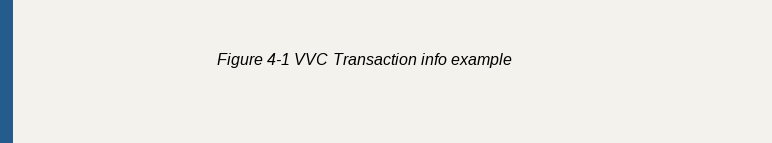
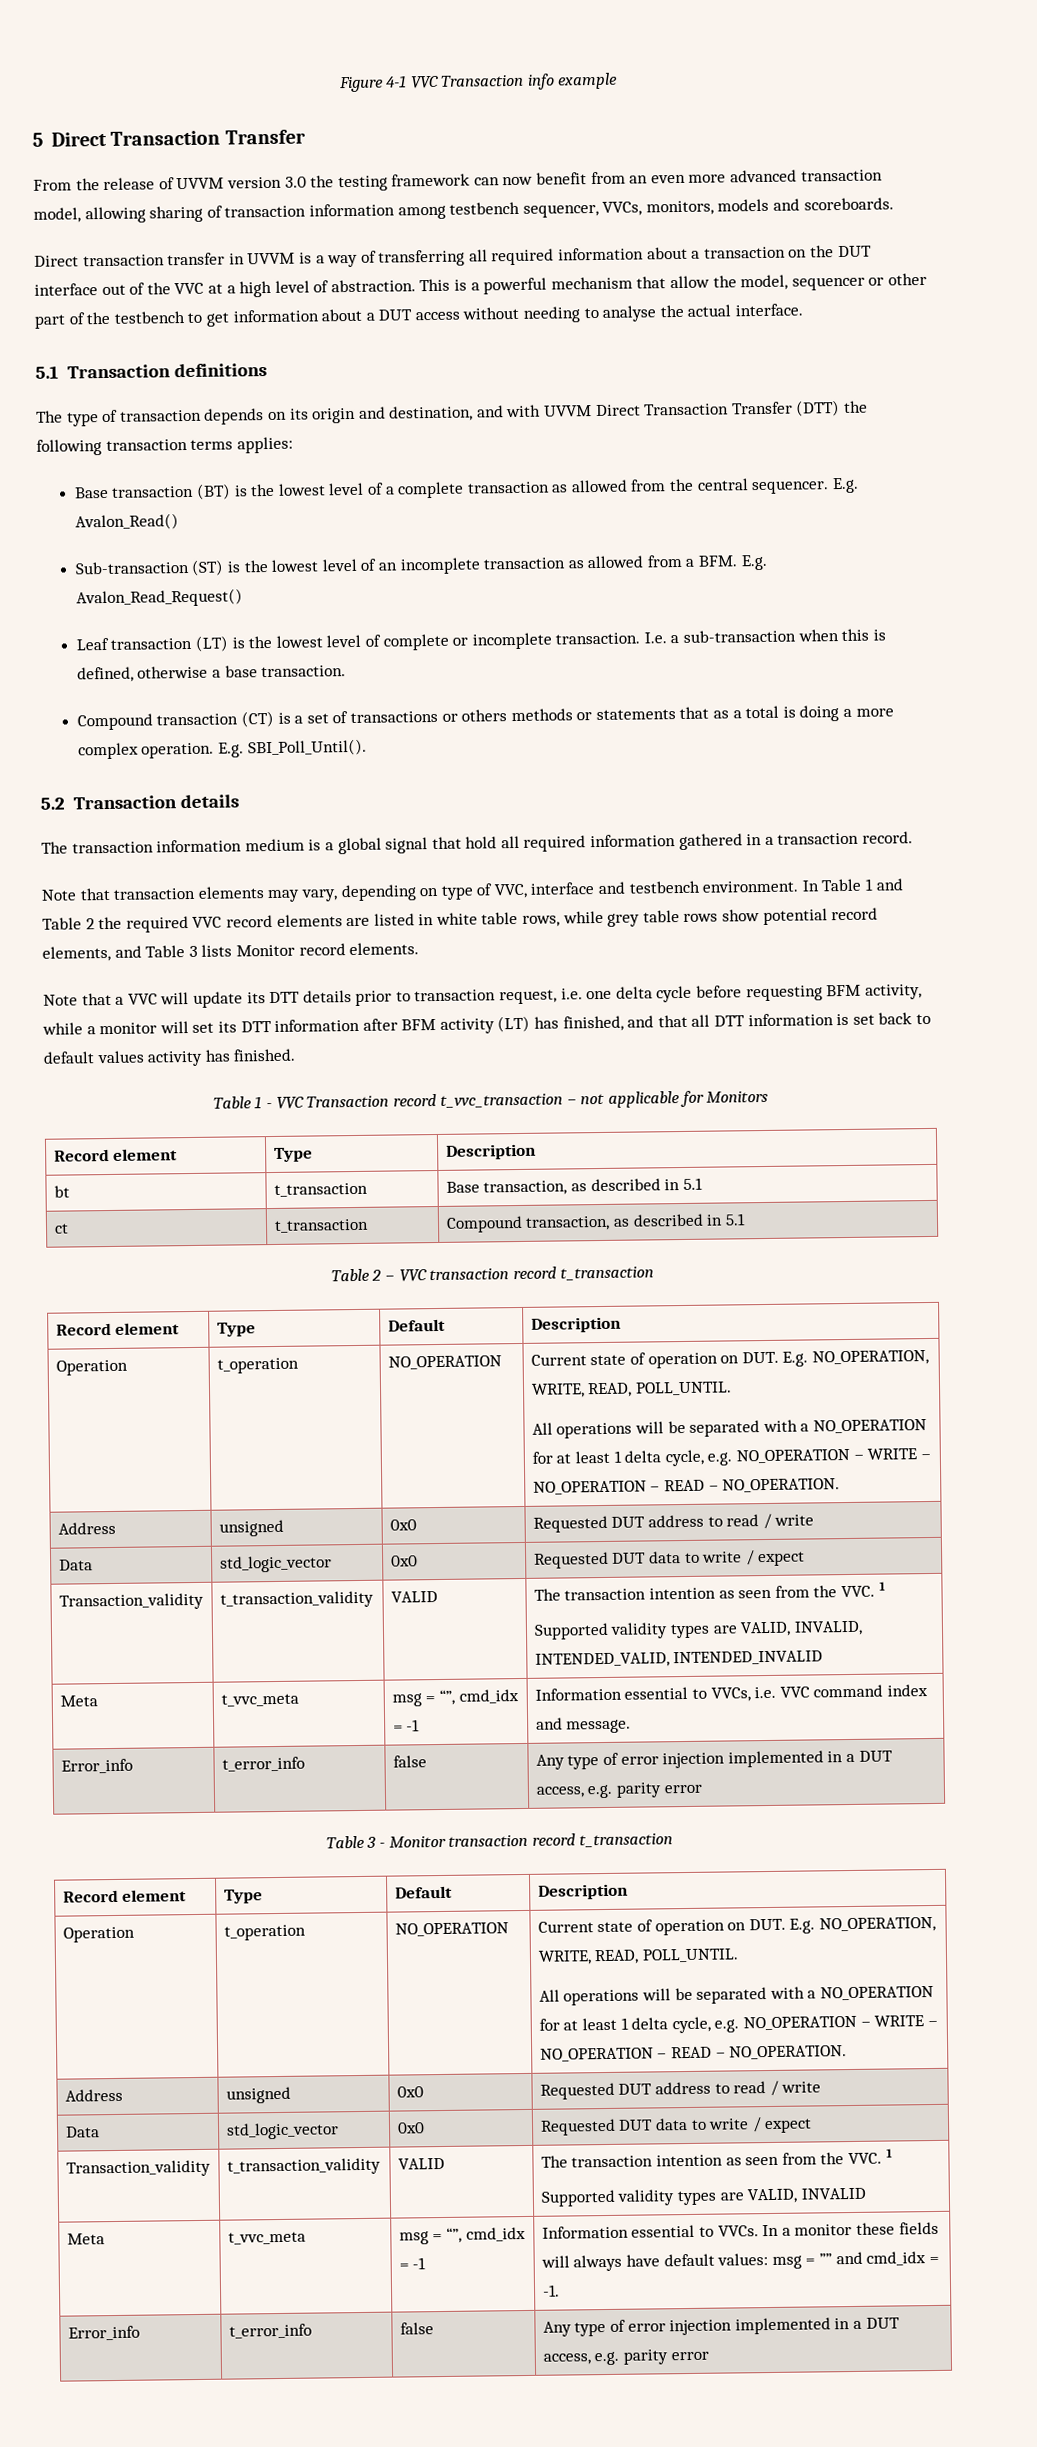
+ 5 Direct Transaction Transfer
+ From the release of UVVM version 3.0 the testing framework can now benefit from an even more advanced transaction model, allowing sharing of transaction information among testbench sequencer, VVCs, monitors, models and scoreboards.
+ Direct transaction transfer in UVVM is a way of transferring all required information about a transaction on the DUT interface out of the VVC at a high level of abstraction. This is a powerful mechanism that allow the model, sequencer or other part of the testbench to get information about a DUT access without needing to analyse the actual interface.
+ 5.1 Transaction definitions
+ The type of transaction depends on its origin and destination, and with UVVM Direct Transaction Transfer (DTT) the following transaction terms applies:
+ Base transaction (BT) is the lowest level of a complete transaction as allowed from the central sequencer. E.g. Avalon_Read()
+ Sub-transaction (ST) is the lowest level of an incomplete transaction as allowed from a BFM. E.g. Avalon_Read_Request()
+ Leaf transaction (LT) is the lowest level of complete or incomplete transaction. I.e. a sub-transaction when this is defined, otherwise a base transaction.
+ Compound transaction (CT) is a set of transactions or others methods or statements that as a total is doing a more complex operation. E.g. SBI_Poll_Until().
+ 5.2 Transaction details
+ The transaction information medium is a global signal that hold all required information gathered in a transaction record.
+ Note that transaction elements may vary, depending on type of VVC, interface and testbench environment. In Table 1 and Table 2 the required VVC record elements are listed in white table rows, while grey table rows show potential record elements, and Table 3 lists Monitor record elements.
+ Note that a VVC will update its DTT details prior to transaction request, i.e. one delta cycle before requesting BFM activity, while a monitor will set its DTT information after BFM activity (LT) has finished, and that all DTT information is set back to default values activity has finished.
+ Table 1 - VVC Transaction record t_vvc_transaction – not applicable for Monitors
+ Record element | Type | Description
+ bt | t_transaction | Base transaction, as described in 5.1
+ ct | t_transaction | Compound transaction, as described in 5.1
+ Table 2 – VVC transaction record t_transaction
+ Record element | Type | Default | Description
+ Operation | t_operation | NO_OPERATION | Current state of operation on DUT. E.g. NO_OPERATION, WRITE, READ, POLL_UNTIL.
+ All operations will be separated with a NO_OPERATION for at least 1 delta cycle, e.g. NO_OPERATION – WRITE – NO_OPERATION – READ – NO_OPERATION.
+ Address | unsigned | 0x0 | Requested DUT address to read / write
+ Data | std_logic_vector | 0x0 | Requested DUT data to write / expect
+ Transaction_validity | t_transaction_validity | VALID | The transaction intention as seen from the VVC. 1
+ Supported validity types are VALID, INVALID, INTENDED_VALID, INTENDED_INVALID
+ Meta | t_vvc_meta | msg = “”, cmd_idx = -1 | Information essential to VVCs, i.e. VVC command index and message.
+ Error_info | t_error_info | false | Any type of error injection implemented in a DUT access, e.g. parity error
+ Table 3 - Monitor transaction record t_transaction
+ Record element | Type | Default | Description
+ Operation | t_operation | NO_OPERATION | Current state of operation on DUT. E.g. NO_OPERATION, WRITE, READ, POLL_UNTIL.
+ All operations will be separated with a NO_OPERATION for at least 1 delta cycle, e.g. NO_OPERATION – WRITE – NO_OPERATION – READ – NO_OPERATION.
+ Address | unsigned | 0x0 | Requested DUT address to read / write
+ Data | std_logic_vector | 0x0 | Requested DUT data to write / expect
+ Transaction_validity | t_transaction_validity | VALID | The transaction intention as seen from the VVC. 1
+ Supported validity types are VALID, INVALID
+ Meta | t_vvc_meta | msg = “”, cmd_idx = -1 | Information essential to VVCs. In a monitor these fields will always have default values: msg = ”” and cmd_idx = -1.
+ Error_info | t_error_info | false | Any type of error injection implemented in a DUT access, e.g. parity error

